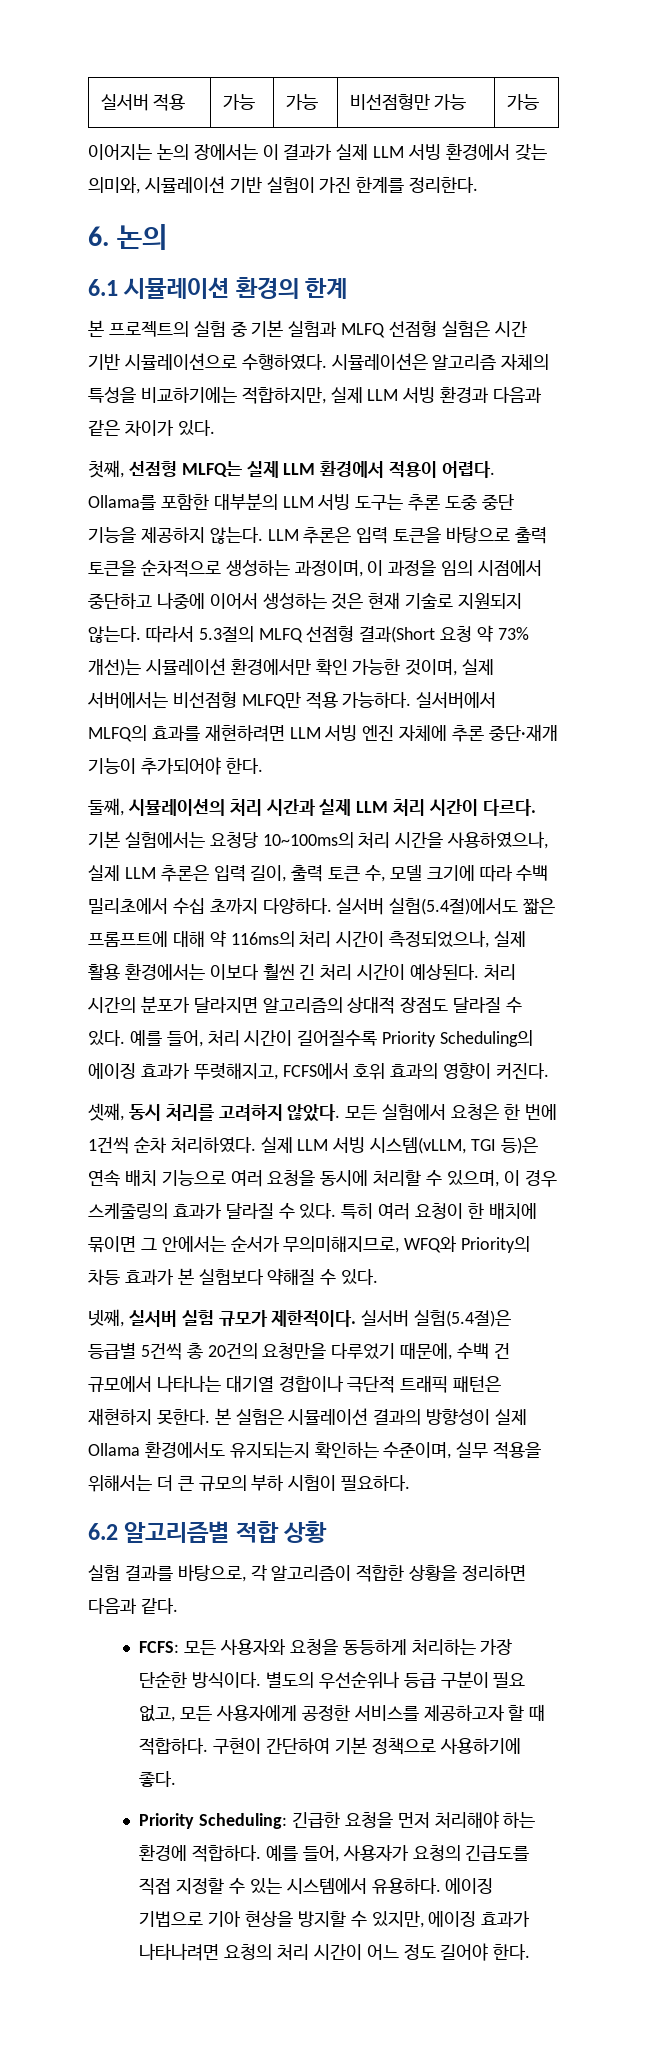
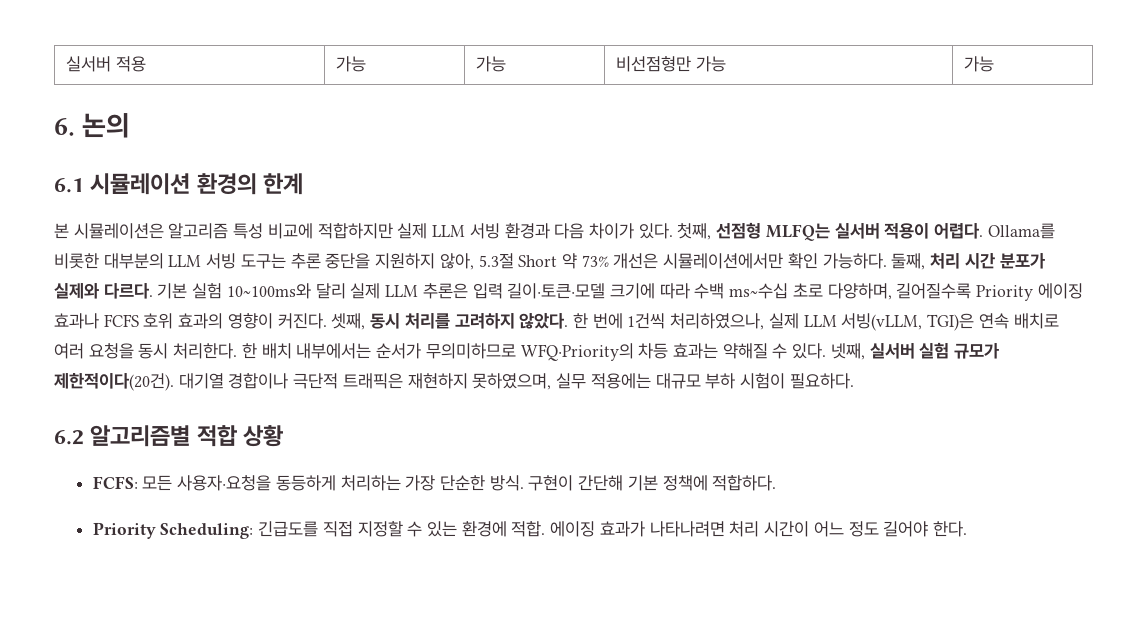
- 이어지는 논의 장에서는 이 결과가 실제 LLM 서빙 환경에서 갖는 의미와, 시뮬레이션 기반 실험이 가진 한계를 정리한다.
- 본 프로젝트의 실험 중 기본 실험과 MLFQ 선점형 실험은 시간 기반 시뮬레이션으로 수행하였다. 시뮬레이션은 알고리즘 자체의 특성을 비교하기에는 적합하지만, 실제 LLM 서빙 환경과 다음과 같은 차이가 있다.
- 첫째, 선점형 MLFQ는 실제 LLM 환경에서 적용이 어렵다.
+ 본 시뮬레이션은 알고리즘 특성 비교에 적합하지만 실제 LLM 서빙 환경과 다음 차이가 있다. 첫째, 선점형 MLFQ는 실서버 적용이 어렵다.
- Ollama를 포함한 대부분의 LLM 서빙 도구는 추론 도중 중단 기능을 제공하지 않는다. LLM 추론은 입력 토큰을 바탕으로 출력 토큰을 순차적으로 생성하는 과정이며, 이 과정을 임의 시점에서 중단하고 나중에 이어서 생성하는 것은 현재 기술로 지원되지 않는다. 따라서 5.3절의 MLFQ 선점형 결과(Short 요청 약 73% 개선)는 시뮬레이션 환경에서만 확인 가능한 것이며, 실제 서버에서는 비선점형 MLFQ만 적용 가능하다. 실서버에서 MLFQ의 효과를 재현하려면 LLM 서빙 엔진 자체에 추론 중단·재개 기능이 추가되어야 한다.
- 둘째, 시뮬레이션의 처리 시간과 실제 LLM 처리 시간이 다르다. 기본 실험에서는 요청당 10~100ms의 처리 시간을 사용하였으나, 실제 LLM 추론은 입력 길이, 출력 토큰 수, 모델 크기에 따라 수백 밀리초에서 수십 초까지 다양하다. 실서버 실험(5.4절)에서도 짧은 프롬프트에 대해 약 116ms의 처리 시간이 측정되었으나, 실제 활용 환경에서는 이보다 훨씬 긴 처리 시간이 예상된다. 처리 시간의 분포가 달라지면 알고리즘의 상대적 장점도 달라질 수 있다. 예를 들어, 처리 시간이 길어질수록 Priority Scheduling의 에이징 효과가 뚜렷해지고, FCFS에서 호위 효과의 영향이 커진다.
- 셋째, 동시 처리를 고려하지 않았다.
+ Ollama를 비롯한 대부분의 LLM 서빙 도구는 추론 중단을 지원하지 않아, 5.3절 Short 약 73% 개선은 시뮬레이션에서만 확인 가능하다. 둘째, 처리 시간 분포가 실제와 다르다. 기본 실험 10~100ms와 달리 실제 LLM 추론은 입력 길이·토큰·모델 크기에 따라 수백 ms~수십 초로 다양하며, 길어질수록 Priority 에이징 효과나 FCFS 호위 효과의 영향이 커진다. 셋째, 동시 처리를 고려하지 않았다.
- 모든 실험에서 요청은 한 번에 1건씩 순차 처리하였다. 실제 LLM 서빙 시스템(vLLM, TGI 등)은 연속 배치 기능으로 여러 요청을 동시에 처리할 수 있으며, 이 경우 스케줄링의 효과가 달라질 수 있다. 특히 여러 요청이 한 배치에 묶이면 그 안에서는 순서가 무의미해지므로, WFQ와 Priority의 차등 효과가 본 실험보다 약해질 수 있다.
- 넷째, 실서버 실험 규모가 제한적이다. 실서버 실험(5.4절)은 등급별 5건씩 총 20건의 요청만을 다루었기 때문에, 수백 건 규모에서 나타나는 대기열 경합이나 극단적 트래픽 패턴은 재현하지 못한다. 본 실험은 시뮬레이션 결과의 방향성이 실제 Ollama 환경에서도 유지되는지 확인하는 수준이며, 실무 적용을 위해서는 더 큰 규모의 부하 시험이 필요하다.
+ 한 번에 1건씩 처리하였으나, 실제 LLM 서빙(vLLM, TGI)은 연속 배치로 여러 요청을 동시 처리한다. 한 배치 내부에서는 순서가 무의미하므로 WFQ·Priority의 차등 효과는 약해질 수 있다. 넷째, 실서버 실험 규모가 제한적이다(20건). 대기열 경합이나 극단적 트래픽은 재현하지 못하였으며, 실무 적용에는 대규모 부하 시험이 필요하다.
- 실험 결과를 바탕으로, 각 알고리즘이 적합한 상황을 정리하면 다음과 같다.
- FCFS: 모든 사용자와 요청을 동등하게 처리하는 가장 단순한 방식이다. 별도의 우선순위나 등급 구분이 필요 없고, 모든 사용자에게 공정한 서비스를 제공하고자 할 때 적합하다. 구현이 간단하여 기본 정책으로 사용하기에 좋다.
- Priority Scheduling: 긴급한 요청을 먼저 처리해야 하는 환경에 적합하다. 예를 들어, 사용자가 요청의 긴급도를 직접 지정할 수 있는 시스템에서 유용하다. 에이징 기법으로 기아 현상을 방지할 수 있지만, 에이징 효과가 나타나려면 요청의 처리 시간이 어느 정도 길어야 한다.
+ FCFS: 모든 사용자·요청을 동등하게 처리하는 가장 단순한 방식. 구현이 간단해 기본 정책에 적합하다.
+ Priority Scheduling: 긴급도를 직접 지정할 수 있는 환경에 적합. 에이징 효과가 나타나려면 처리 시간이 어느 정도 길어야 한다.

